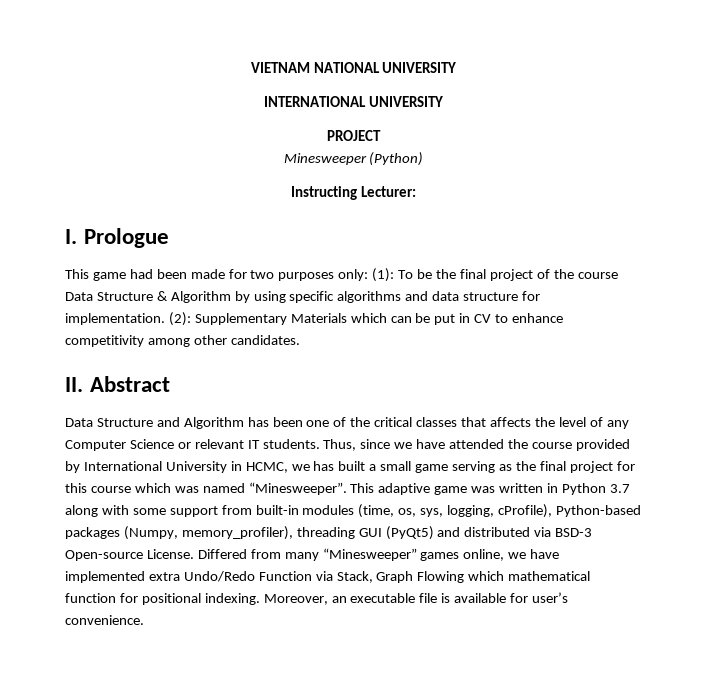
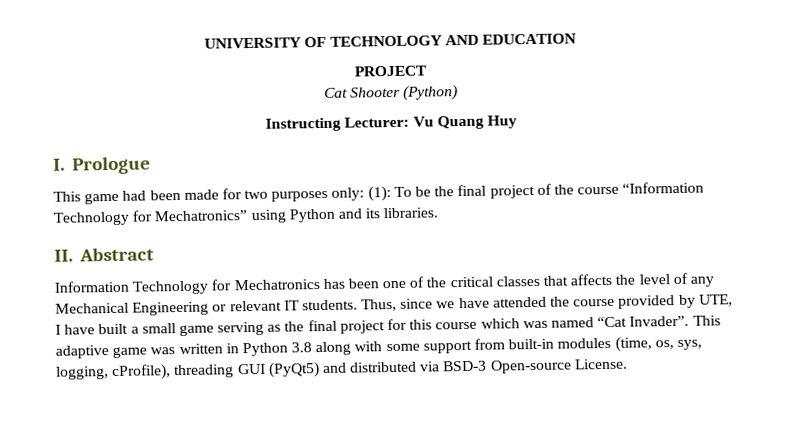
- VIETNAM NATIONAL UNIVERSITY
- INTERNATIONAL UNIVERSITY
+ UNIVERSITY OF TECHNOLOGY AND EDUCATION
- Minesweeper (Python)
+ Cat Shooter (Python)
- Instructing Lecturer:
+ Instructing Lecturer: Vu Quang Huy
- This game had been made for two purposes only: (1): To be the final project of the course Data Structure & Algorithm by using specific algorithms and data structure for implementation. (2): Supplementary Materials which can be put in CV to enhance competitivity among other candidates.
+ This game had been made for two purposes only: (1): To be the final project of the course “Information Technology for Mechatronics” using Python and its libraries.
  II. Abstract
- Data Structure and Algorithm has been one of the critical classes that affects the level of any Computer Science or relevant IT students.
+ Information Technology for Mechatronics has been one of the critical classes that affects the level of any Mechanical Engineering or relevant IT students.
- Thus, since we have attended the course provided by International University in HCMC, we has built a small game serving as the final project for this course which was named “Minesweeper”.
+ Thus, since we have attended the course provided by UTE, I have built a small game serving as the final project for this course which was named “Cat Invader”.
- This adaptive game was written in Python 3.7 along with some support from built-in modules (time, os, sys, logging, cProfile), Python-based packages (Numpy, memory_profiler), threading GUI (PyQt5) and distributed via BSD-3 Open-source License. Differed from many “Minesweeper” games online, we have implemented extra Undo/Redo Function via Stack, Graph Flowing which mathematical function for positional indexing. Moreover, an executable file is available for user’s convenience.
+ This adaptive game was written in Python 3.8 along with some support from built-in modules (time, os, sys, logging, cProfile), threading GUI (PyQt5) and distributed via BSD-3 Open-source License.

